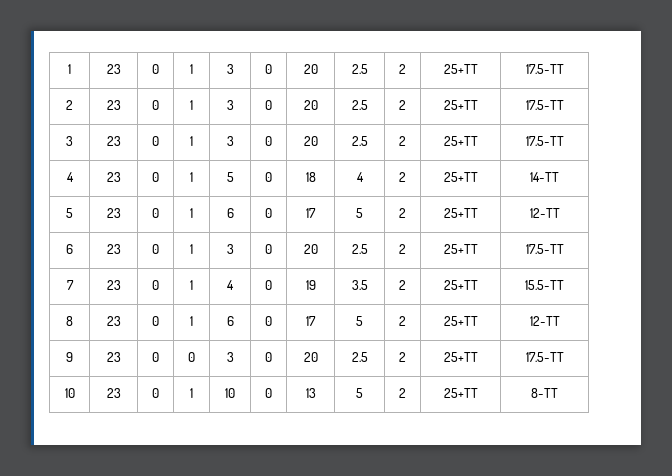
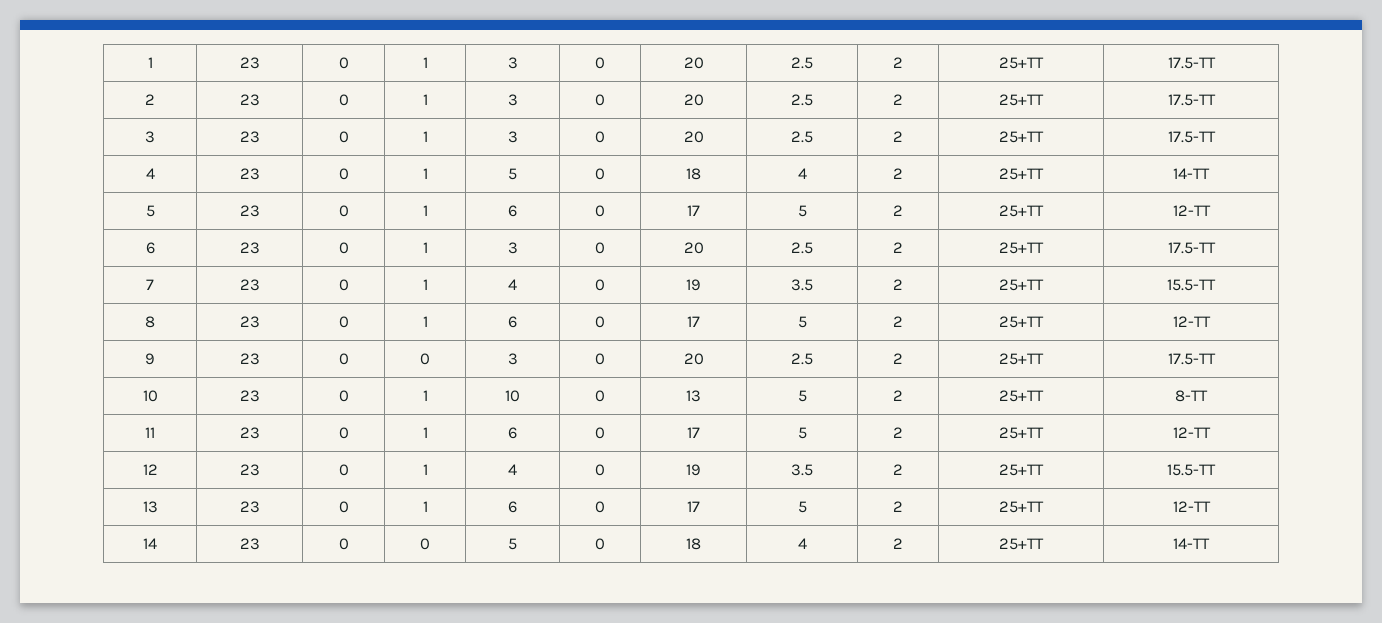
+ 11 | 23 | 0 | 1 | 6 | 0 | 17 | 5 | 2 | 25+TT | 12-TT
+ 12 | 23 | 0 | 1 | 4 | 0 | 19 | 3.5 | 2 | 25+TT | 15.5-TT
+ 13 | 23 | 0 | 1 | 6 | 0 | 17 | 5 | 2 | 25+TT | 12-TT
+ 14 | 23 | 0 | 0 | 5 | 0 | 18 | 4 | 2 | 25+TT | 14-TT

